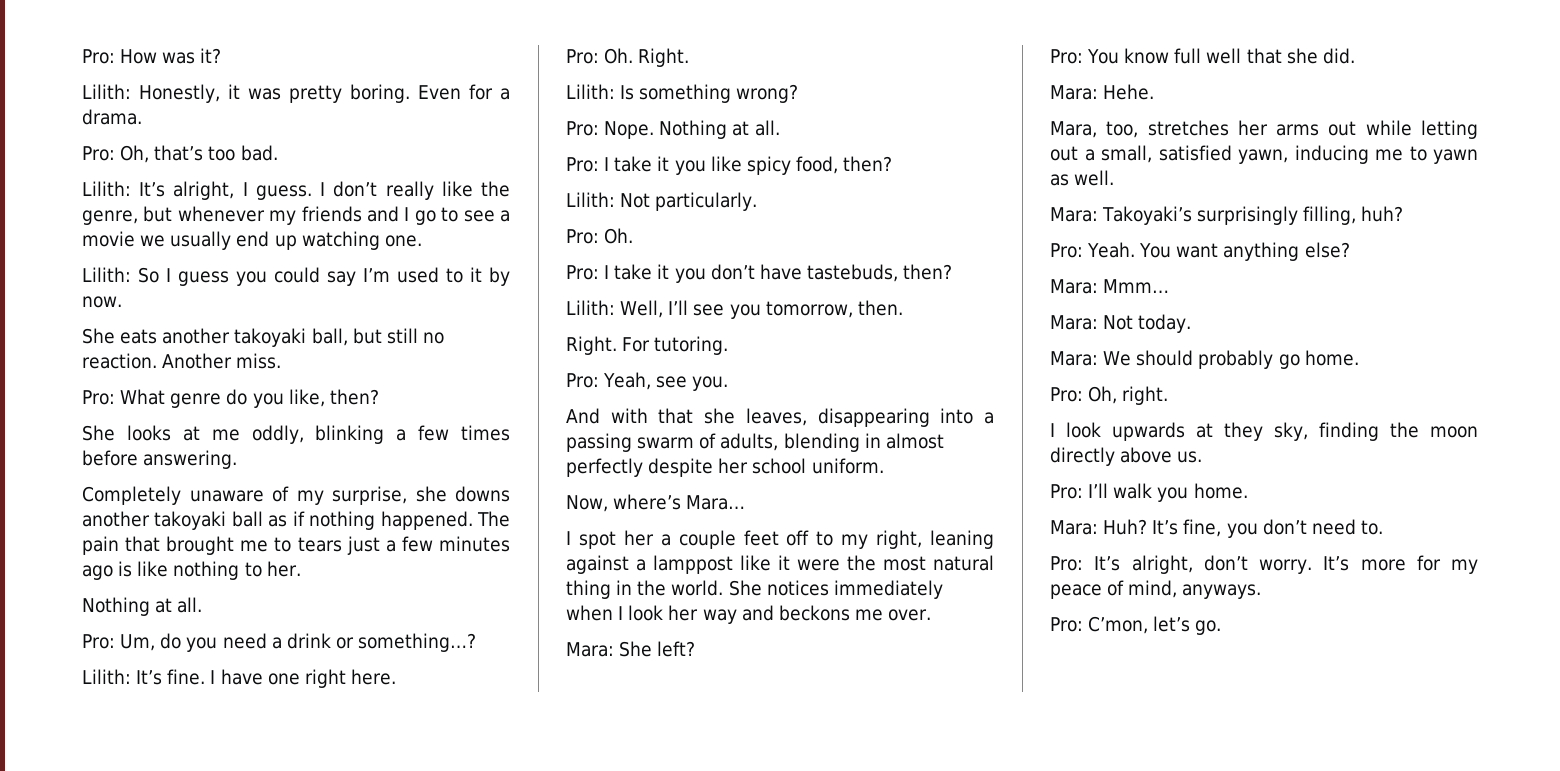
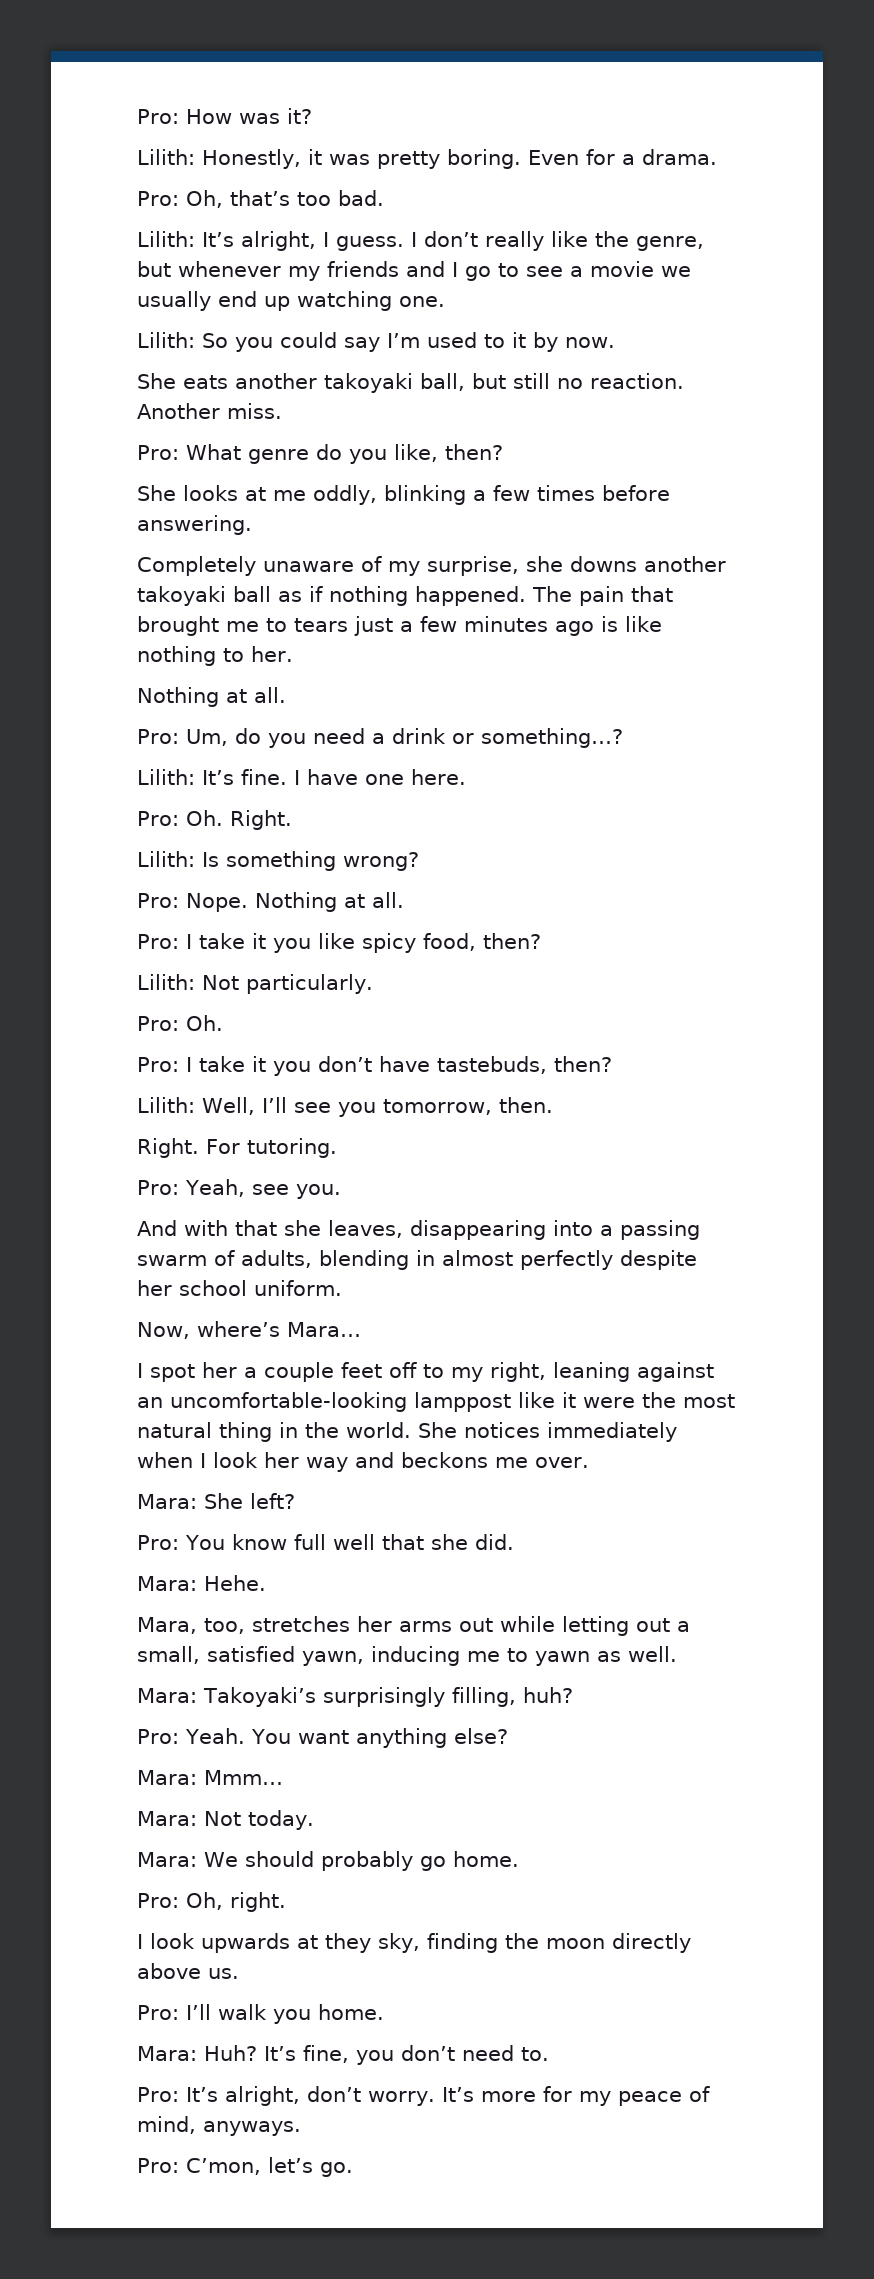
- Lilith: So I guess you could say I’m used to it by now.
+ Lilith: So you could say I’m used to it by now.
- I have one right here.
+ I have one here.
- I spot her a couple feet off to my right, leaning against a lamppost like it were the most natural thing in the world.
+ I spot her a couple feet off to my right, leaning against an uncomfortable-looking lamppost like it were the most natural thing in the world.

